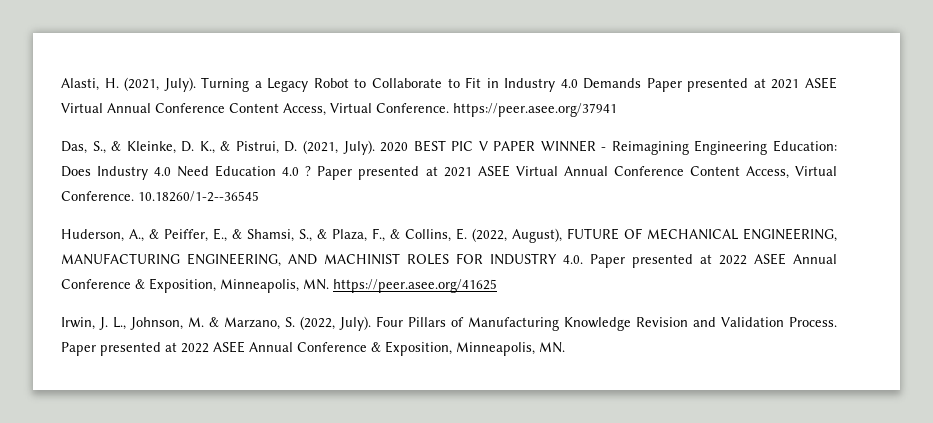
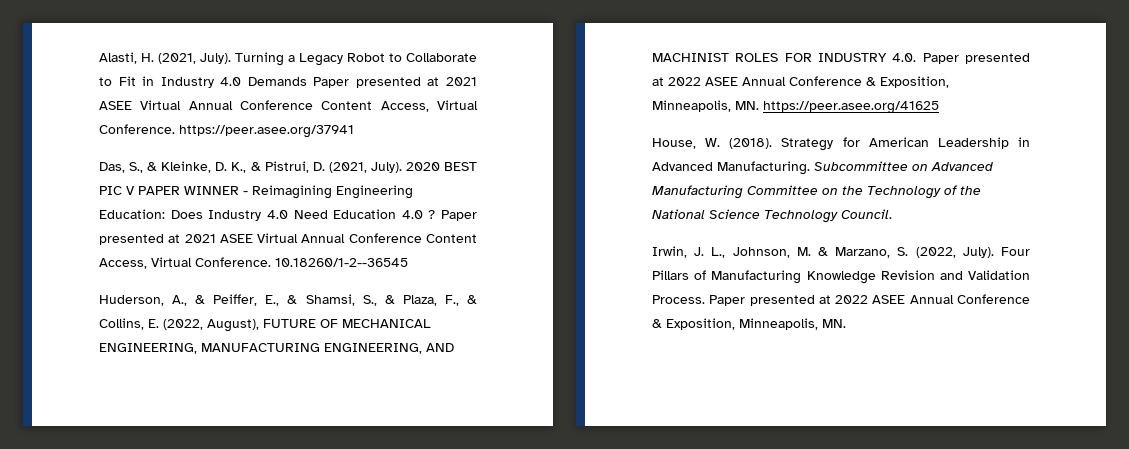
+ House, W. (2018). Strategy for American Leadership in Advanced Manufacturing. Subcommittee on Advanced Manufacturing Committee on the Technology of the National Science Technology Council.

